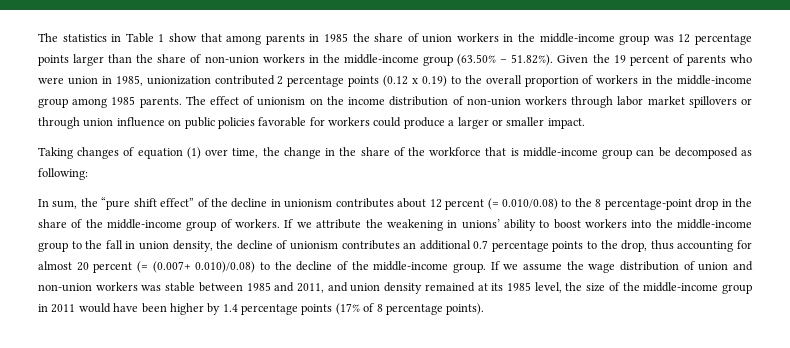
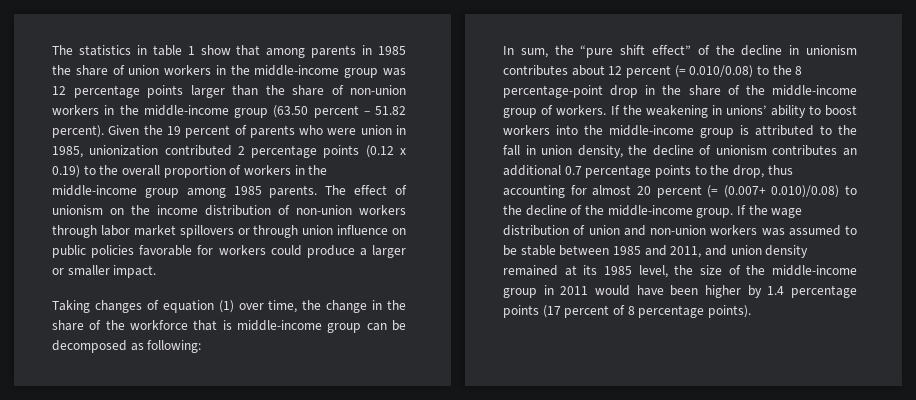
- The statistics in Table 1 show that among parents in 1985 the share of union workers in the middle-income group was 12 percentage points larger than the share of non-union workers in the middle-income group (63.50% – 51.82%). Given the 19 percent of parents who were union in 1985, unionization contributed 2 percentage points (0.12 x 0.19) to the overall proportion of workers in the middle-income group among 1985 parents.
+ The statistics in table 1 show that among parents in 1985 the share of union workers in the middle-income group was 12 percentage points larger than the share of non-union workers in the middle-income group (63.50 percent – 51.82 percent). Given the 19 percent of parents who were union in 1985, unionization contributed 2 percentage points (0.12 x 0.19) to the overall proportion of workers in the middle-income group among 1985 parents.
- If we attribute the weakening in unions’ ability to boost workers into the middle-income group to the fall in union density, the decline of unionism contributes an additional 0.7 percentage points to the drop, thus accounting for almost 20 percent (= (0.007+ 0.010)/0.08) to the decline of the middle-income group.
+ If the weakening in unions’ ability to boost workers into the middle-income group is attributed to the fall in union density, the decline of unionism contributes an additional 0.7 percentage points to the drop, thus accounting for almost 20 percent (= (0.007+ 0.010)/0.08) to the decline of the middle-income group.
- If we assume the wage distribution of union and non-union workers was stable between 1985 and 2011, and union density remained at its 1985 level, the size of the middle-income group in 2011 would have been higher by 1.4 percentage points (17% of 8 percentage points).
+ If the wage distribution of union and non-union workers was assumed to be stable between 1985 and 2011, and union density remained at its 1985 level, the size of the middle-income group in 2011 would have been higher by 1.4 percentage points (17 percent of 8 percentage points).

